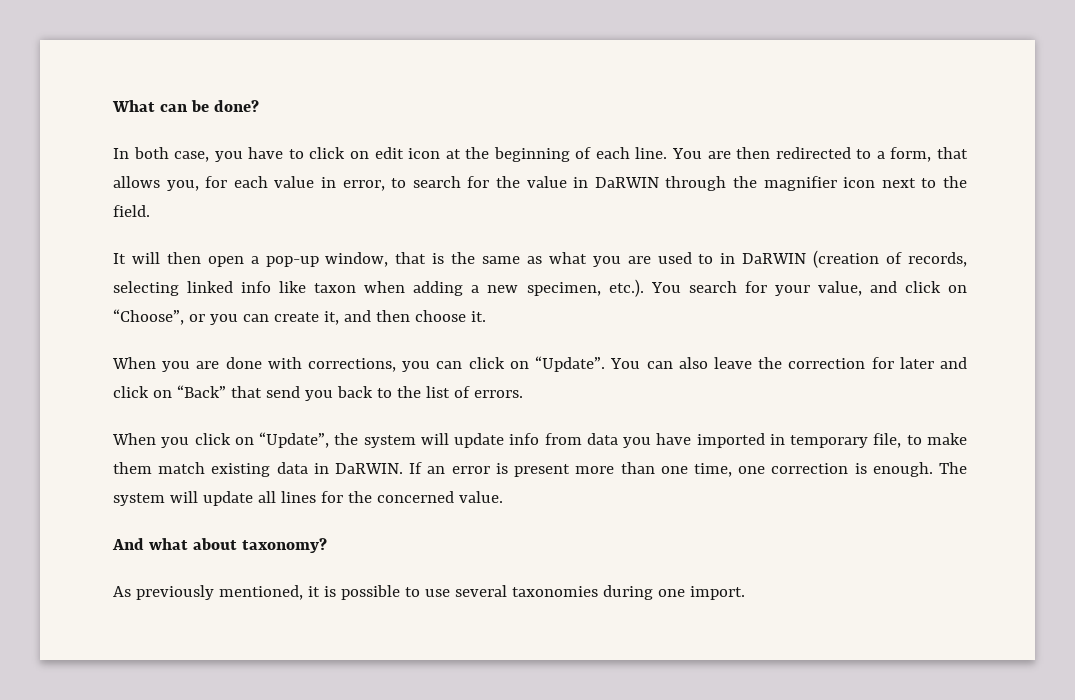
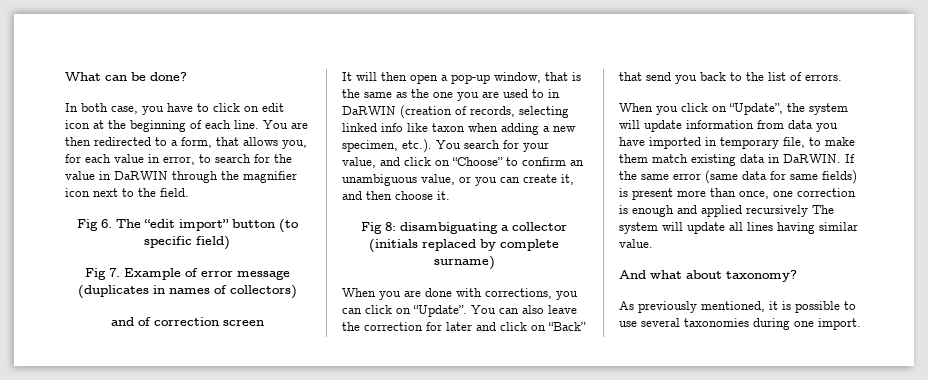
+ Fig 6. The “edit import” button (to specific field)
+ Fig 7. Example of error message (duplicates in names of collectors)
+ and of correction screen
- It will then open a pop-up window, that is the same as what you are used to in DaRWIN (creation of records, selecting linked info like taxon when adding a new specimen, etc.). You search for your value, and click on “Choose”, or you can create it, and then choose it.
+ It will then open a pop-up window, that is the same as the one you are used to in DaRWIN (creation of records, selecting linked info like taxon when adding a new specimen, etc.). You search for your value, and click on “Choose” to confirm an unambiguous value, or you can create it, and then choose it.
+ Fig 8: disambiguating a collector (initials replaced by complete surname)
- When you click on “Update”, the system will update info from data you have imported in temporary file, to make them match existing data in DaRWIN.
+ When you click on “Update”, the system will update information from data you have imported in temporary file, to make them match existing data in DaRWIN.
- If an error is present more than one time, one correction is enough. The system will update all lines for the concerned value.
+ If the same error (same data for same fields) is present more than once, one correction is enough and applied recursively The system will update all lines having similar value.

